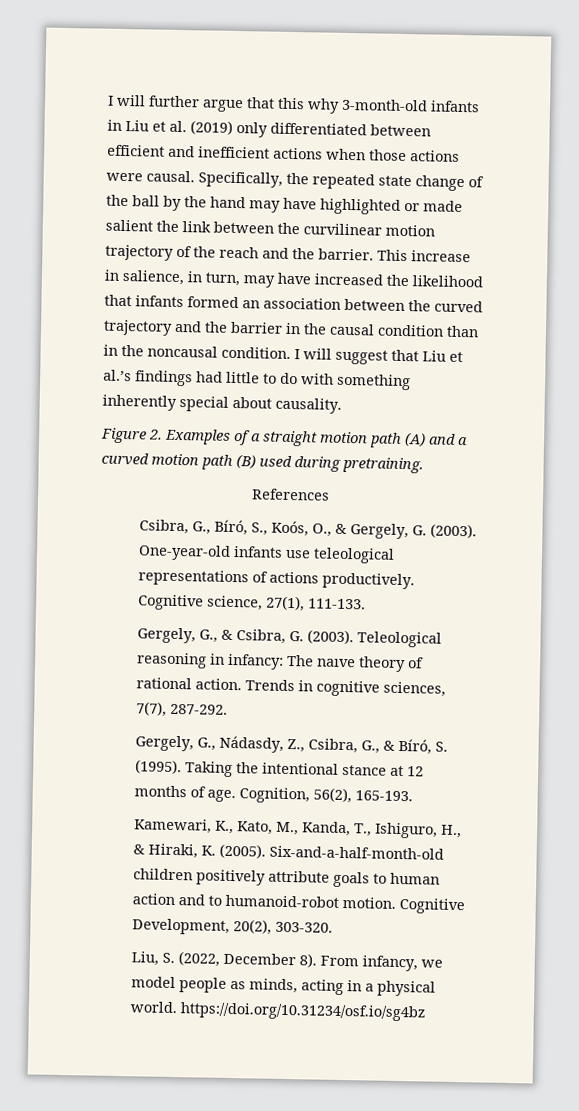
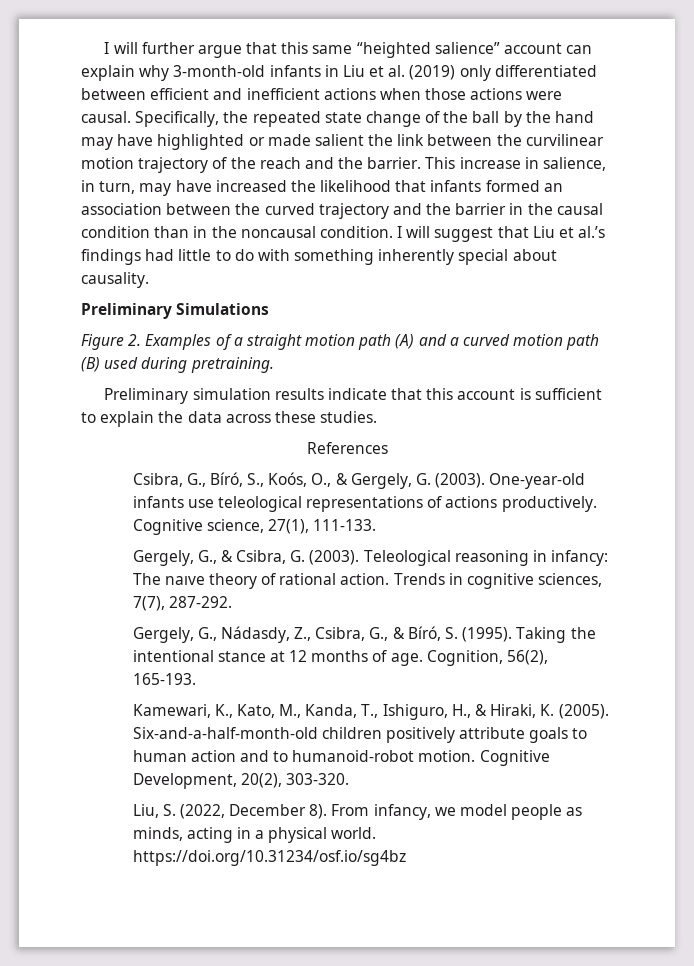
- I will further argue that this why 3-month-old infants in Liu et al. (2019) only differentiated between efficient and inefficient actions when those actions were causal.
+ I will further argue that this same “heighted salience” account can explain why 3-month-old infants in Liu et al. (2019) only differentiated between efficient and inefficient actions when those actions were causal.
+ Preliminary Simulations
+ Preliminary simulation results indicate that this account is sufficient to explain the data across these studies.

